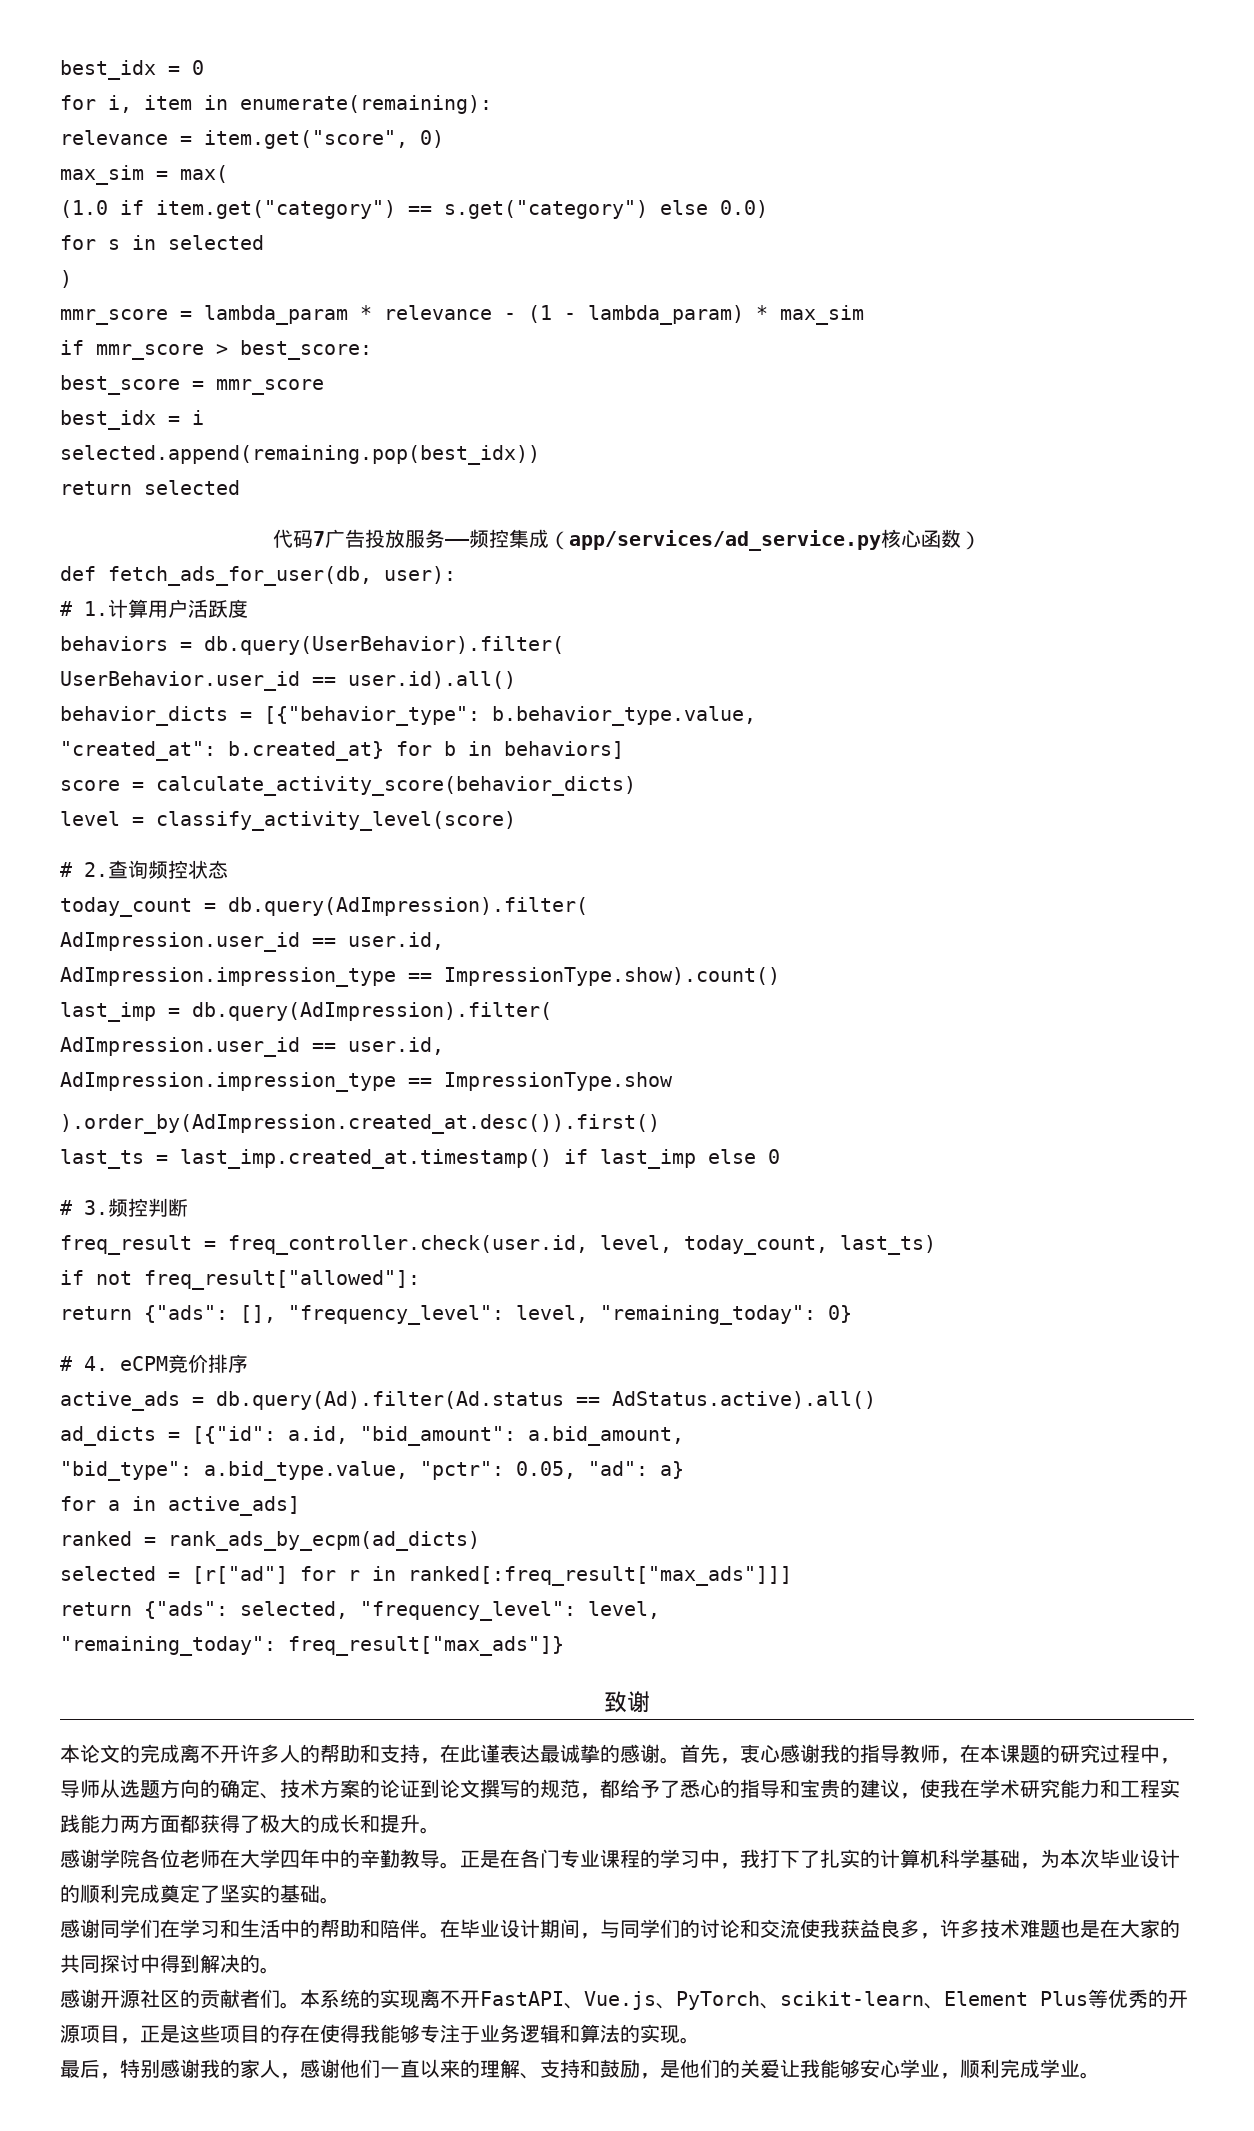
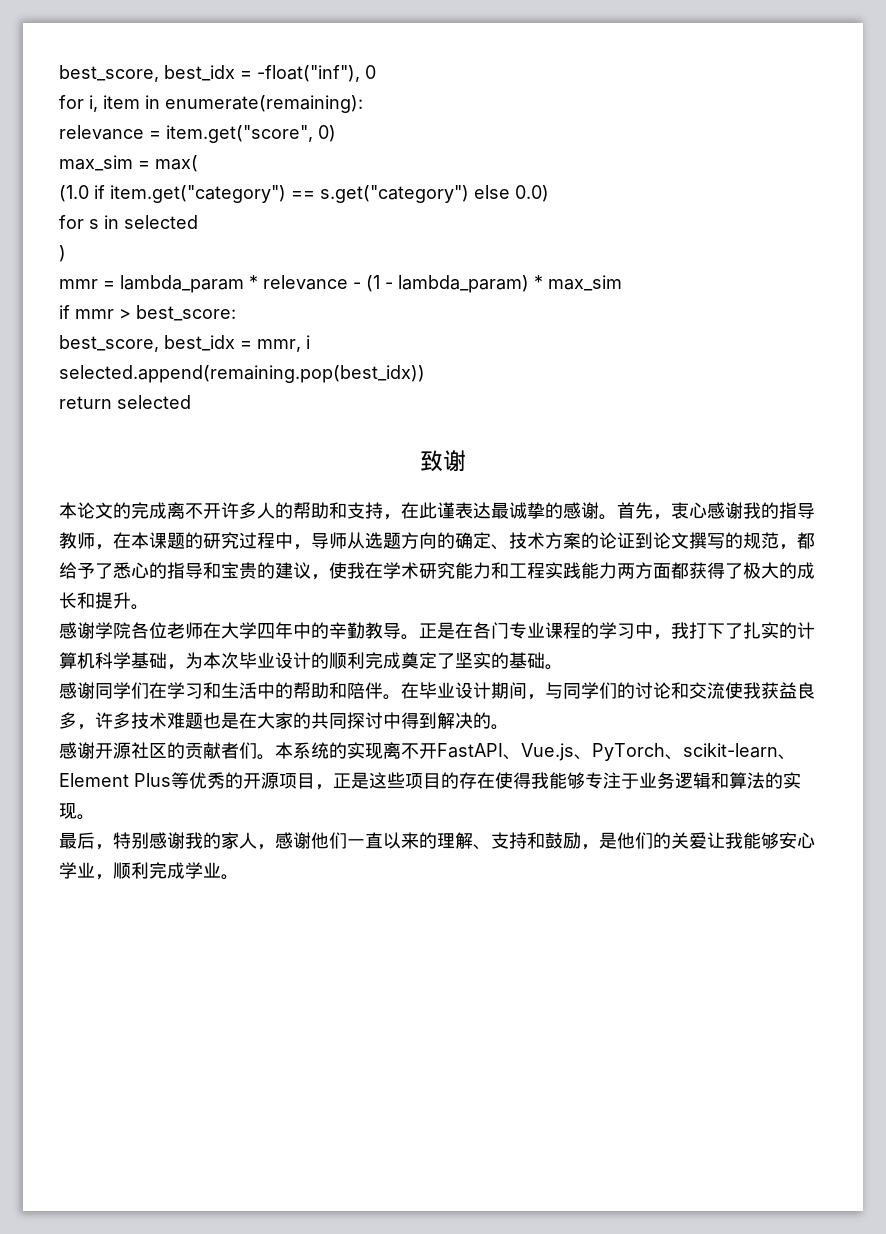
- best_idx = 0
+ best_score, best_idx = -float("inf"), 0
- mmr_score = lambda_param * relevance - (1 - lambda_param) * max_sim
+ mmr = lambda_param * relevance - (1 - lambda_param) * max_sim
- if mmr_score > best_score:
+ if mmr > best_score:
- best_score = mmr_score
- best_idx = i
+ best_score, best_idx = mmr, i
- 代码7广告投放服务——频控集成（app/services/ad_service.py核心函数）
- def fetch_ads_for_user(db, user):
- # 1.计算用户活跃度
- behaviors = db.query(UserBehavior).filter(
- UserBehavior.user_id == user.id).all()
- behavior_dicts = [{"behavior_type": b.behavior_type.value,
- "created_at": b.created_at} for b in behaviors]
- score = calculate_activity_score(behavior_dicts)
- level = classify_activity_level(score)
- # 2.查询频控状态
- today_count = db.query(AdImpression).filter(
- AdImpression.user_id == user.id,
- AdImpression.impression_type == ImpressionType.show).count()
- last_imp = db.query(AdImpression).filter(
- AdImpression.user_id == user.id,
- AdImpression.impression_type == ImpressionType.show
- ).order_by(AdImpression.created_at.desc()).first()
- last_ts = last_imp.created_at.timestamp() if last_imp else 0
- # 3.频控判断
- freq_result = freq_controller.check(user.id, level, today_count, last_ts)
- if not freq_result["allowed"]:
- return {"ads": [], "frequency_level": level, "remaining_today": 0}
- # 4. eCPM竞价排序
- active_ads = db.query(Ad).filter(Ad.status == AdStatus.active).all()
- ad_dicts = [{"id": a.id, "bid_amount": a.bid_amount,
- "bid_type": a.bid_type.value, "pctr": 0.05, "ad": a}
- for a in active_ads]
- ranked = rank_ads_by_ecpm(ad_dicts)
- selected = [r["ad"] for r in ranked[:freq_result["max_ads"]]]
- return {"ads": selected, "frequency_level": level,
- "remaining_today": freq_result["max_ads"]}

